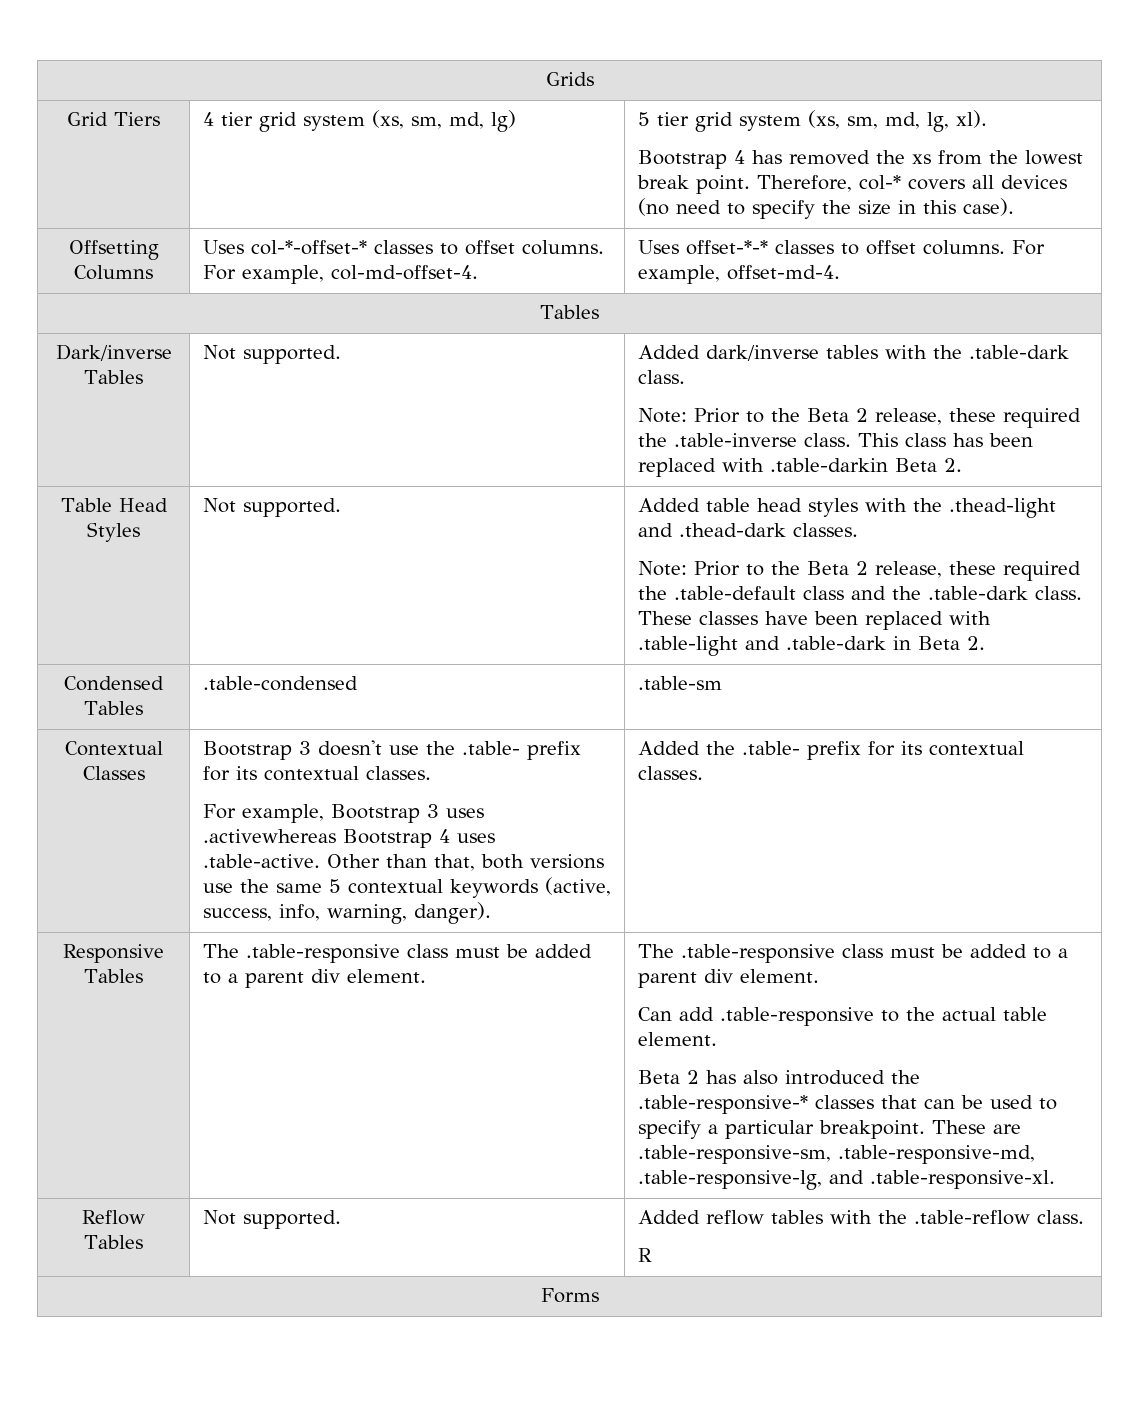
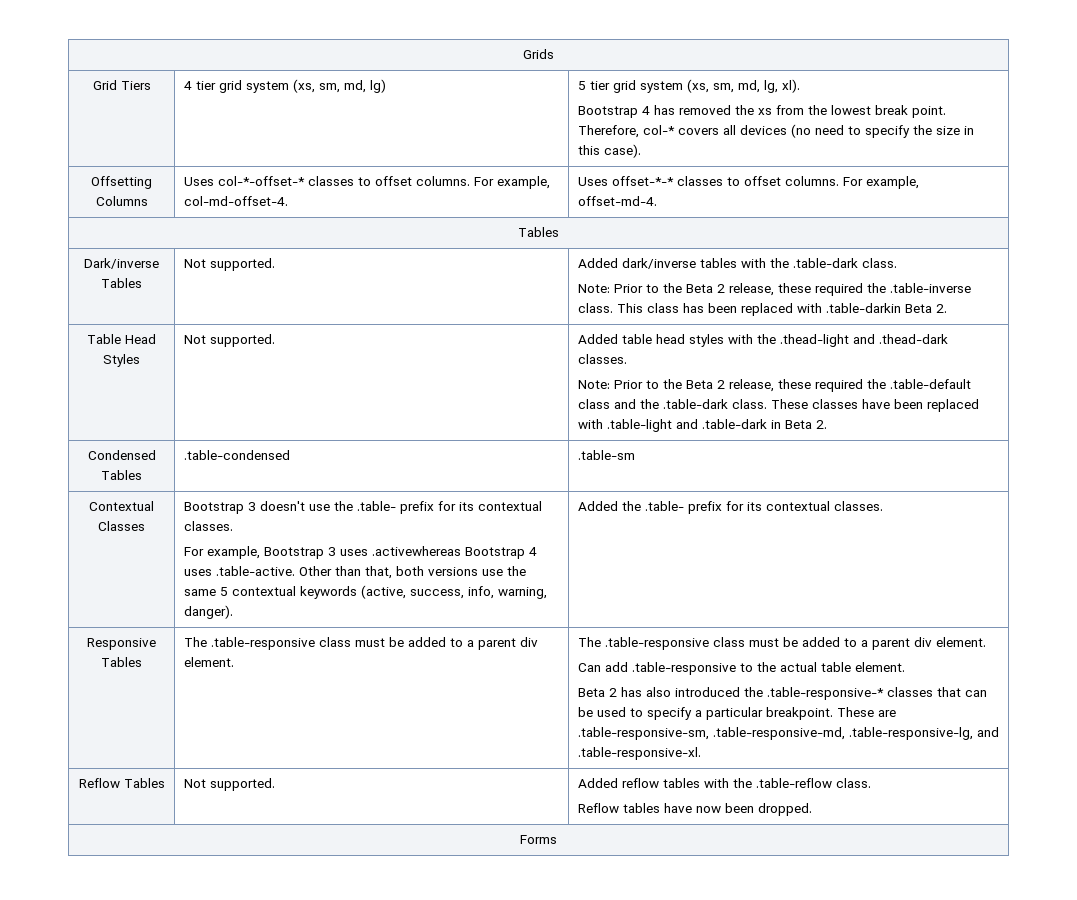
  Reflow Tables | Not supported. | Added reflow tables with the .table-reflow class.
- R
+ Reflow tables have now been dropped.

